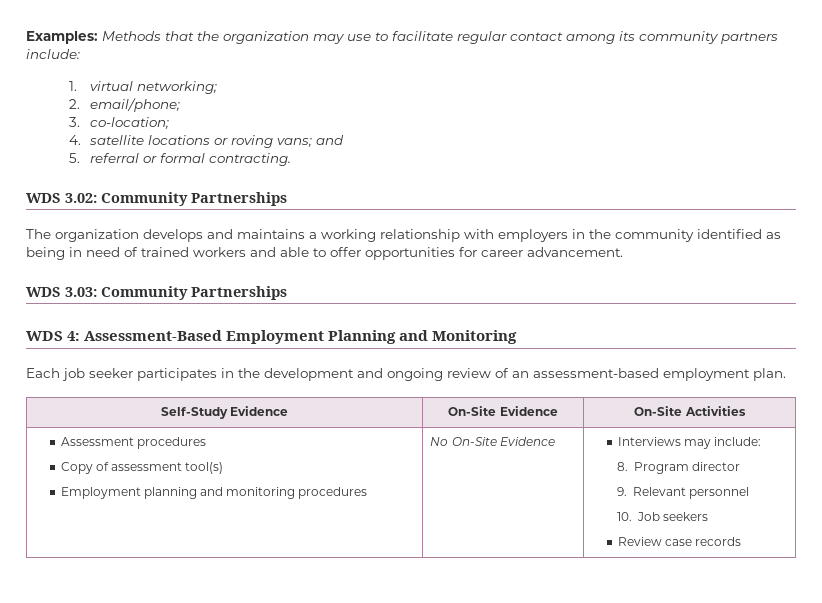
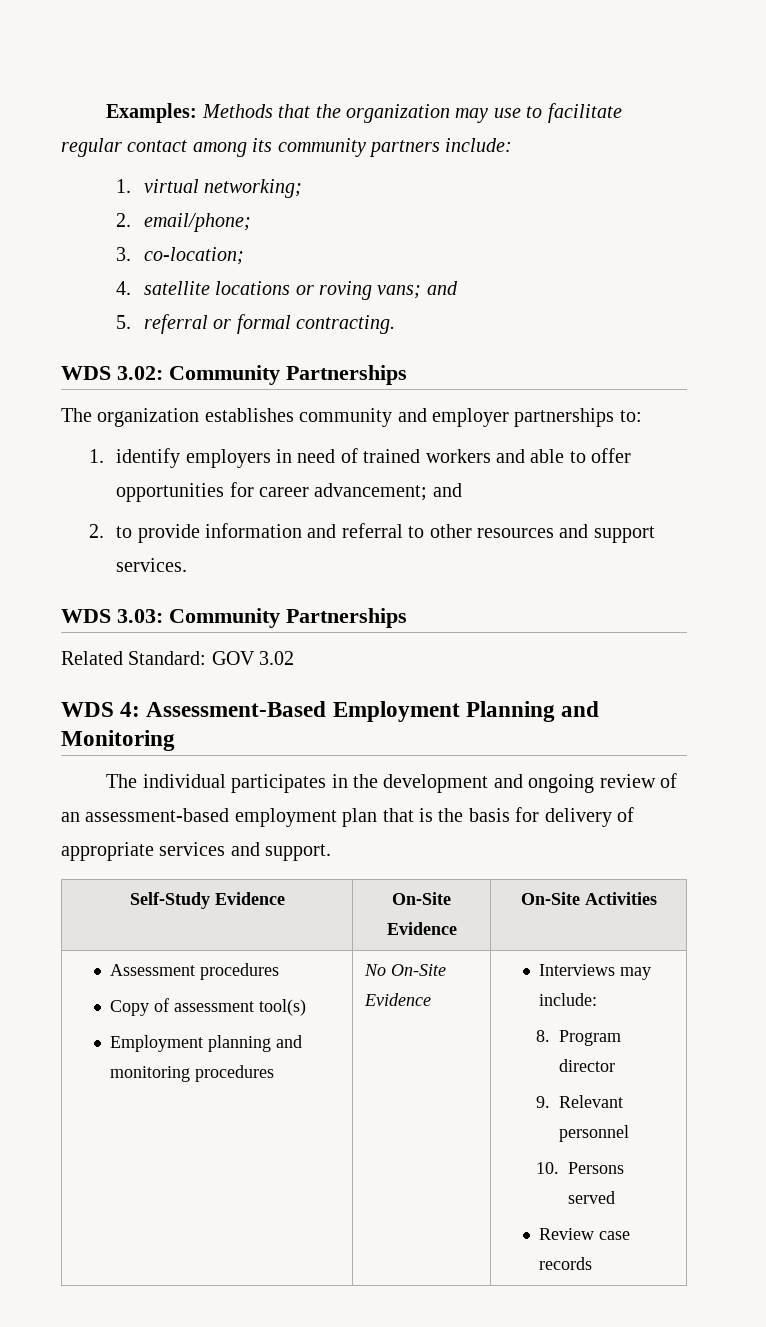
- The organization develops and maintains a working relationship with employers in the community identified as being in need of trained workers and able to offer opportunities for career advancement.
+ The organization establishes community and employer partnerships to:
+ 1. identify employers in need of trained workers and able to offer opportunities for career advancement; and
+ 2. to provide information and referral to other resources and support services.
+ Related Standard: GOV 3.02
- Each job seeker participates in the development and ongoing review of an assessment-based employment plan.
+ The individual participates in the development and ongoing review of an assessment-based employment plan that is the basis for delivery of appropriate services and support.
  Assessment procedures
  Copy of assessment tool(s)
  Employment planning and monitoring procedures | No On-Site Evidence | Interviews may include:
  8. Program director
  9. Relevant personnel
- 10. Job seekers
+ 10. Persons served

